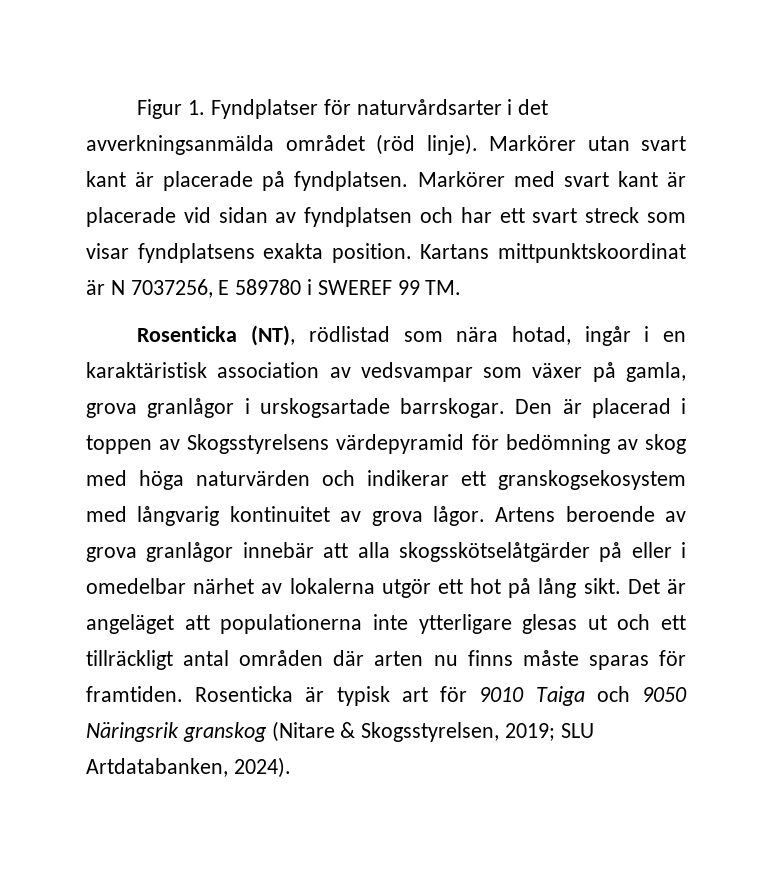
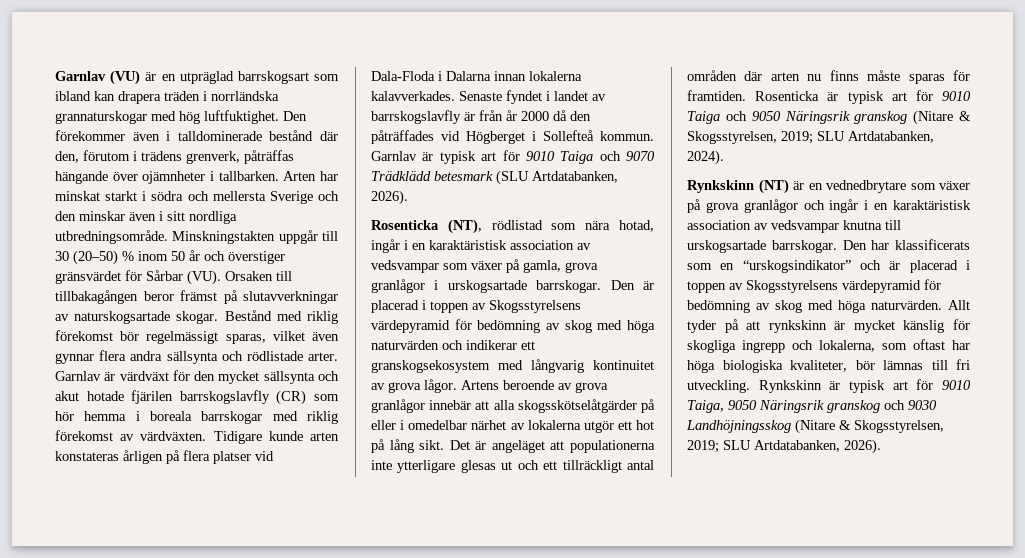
- Figur 1. Fyndplatser för naturvårdsarter i det avverkningsanmälda området (röd linje). Markörer utan svart kant är placerade på fyndplatsen. Markörer med svart kant är placerade vid sidan av fyndplatsen och har ett svart streck som visar fyndplatsens exakta position. Kartans mittpunktskoordinat är N 7037256, E 589780 i SWEREF 99 TM.
+ Garnlav (VU) är en utpräglad barrskogsart som ibland kan drapera träden i norrländska grannaturskogar med hög luftfuktighet. Den förekommer även i talldominerade bestånd där den, förutom i trädens grenverk, påträffas hängande över ojämnheter i tallbarken. Arten har minskat starkt i södra och mellersta Sverige och den minskar även i sitt nordliga utbredningsområde. Minskningstakten uppgår till 30 (20–50) % inom 50 år och överstiger gränsvärdet för Sårbar (VU). Orsaken till tillbakagången beror främst på slutavverkningar av naturskogsartade skogar. Bestånd med riklig förekomst bör regelmässigt sparas, vilket även gynnar flera andra sällsynta och rödlistade arter. Garnlav är värdväxt för den mycket sällsynta och akut hotade fjärilen barrskogslavfly (CR) som hör hemma i boreala barrskogar med riklig förekomst av värdväxten. Tidigare kunde arten konstateras årligen på flera platser vid Dala-Floda i Dalarna innan lokalerna kalavverkades. Senaste fyndet i landet av barrskogslavfly är från år 2000 då den påträffades vid Högberget i Sollefteå kommun. Garnlav är typisk art för 9010 Taiga och 9070 Trädklädd betesmark (SLU Artdatabanken, 2026).
+ Rynkskinn (NT) är en vednedbrytare som växer på grova granlågor och ingår i en karaktäristisk association av vedsvampar knutna till urskogsartade barrskogar. Den har klassificerats som en “urskogsindikator” och är placerad i toppen av Skogsstyrelsens värdepyramid för bedömning av skog med höga naturvärden. Allt tyder på att rynkskinn är mycket känslig för skogliga ingrepp och lokalerna, som oftast har höga biologiska kvaliteter, bör lämnas till fri utveckling. Rynkskinn är typisk art för 9010 Taiga, 9050 Näringsrik granskog och 9030 Landhöjningsskog (Nitare & Skogsstyrelsen, 2019; SLU Artdatabanken, 2026).

